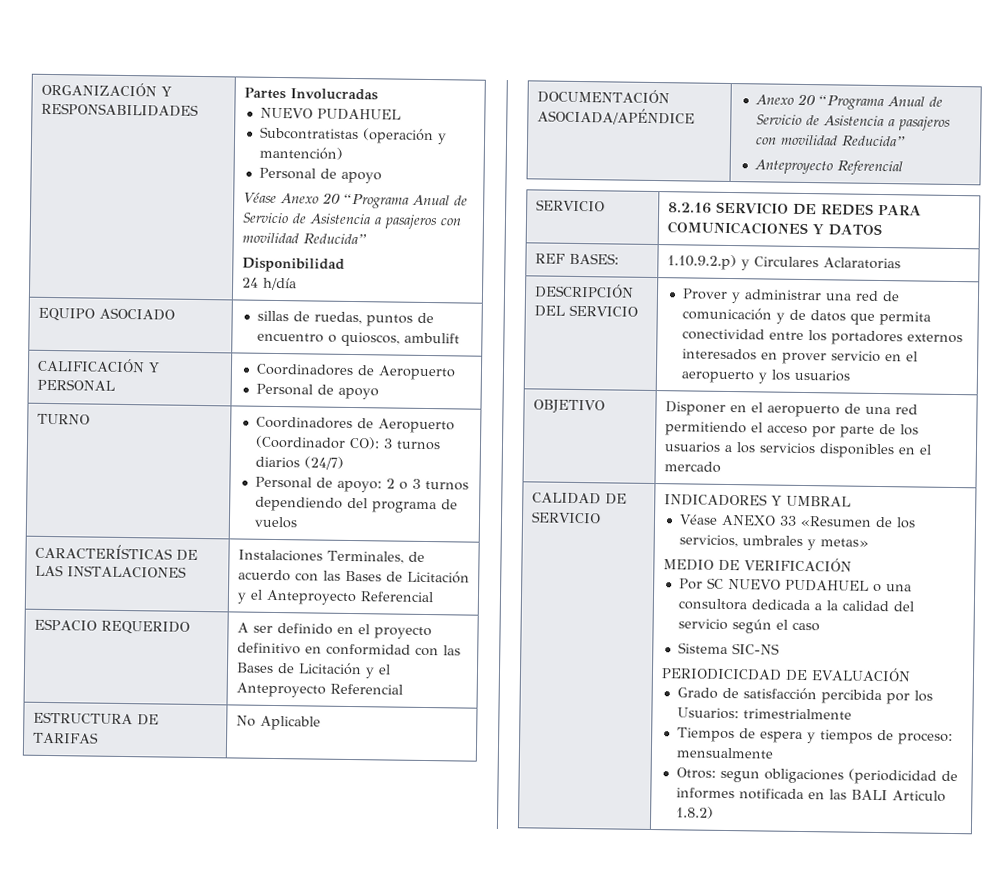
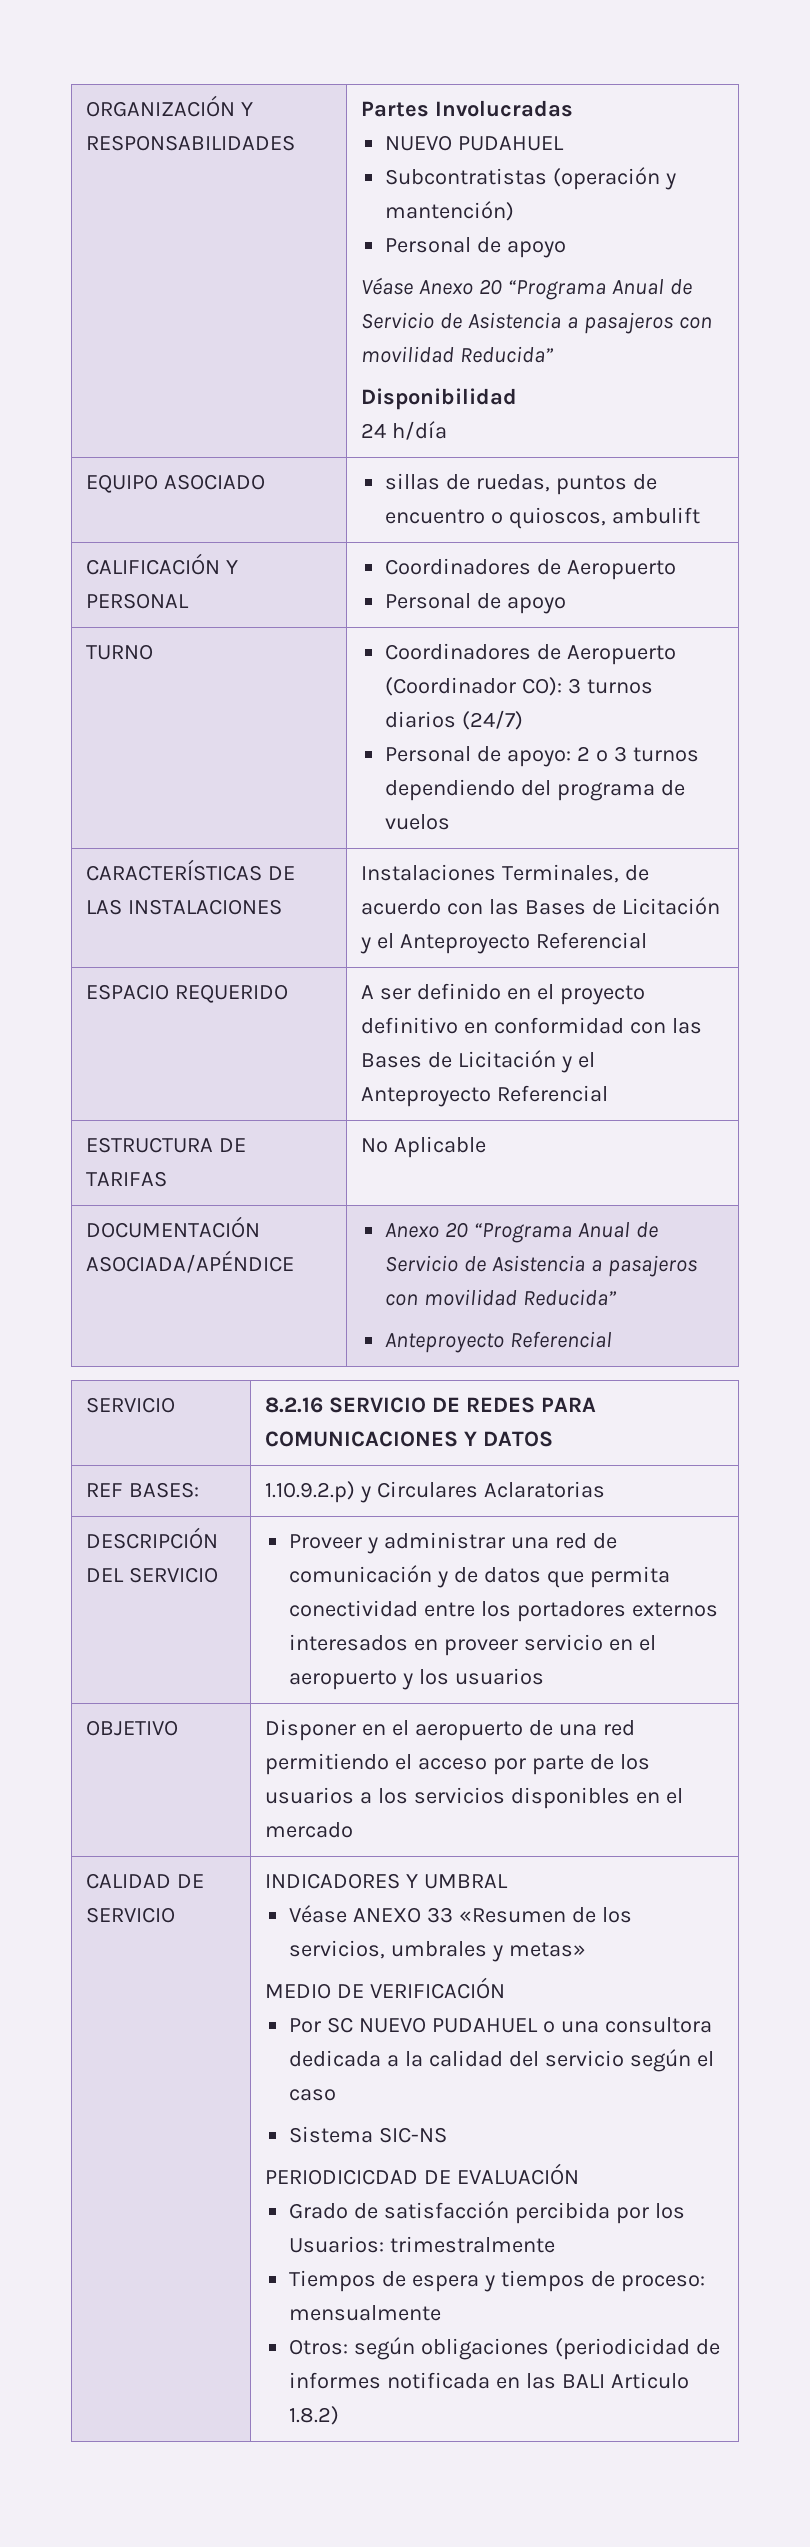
- DESCRIPCIÓN DEL SERVICIO | Prover y administrar una red de comunicación y de datos que permita conectividad entre los portadores externos interesados en prover servicio en el aeropuerto y los usuarios
+ DESCRIPCIÓN DEL SERVICIO | Proveer y administrar una red de comunicación y de datos que permita conectividad entre los portadores externos interesados en proveer servicio en el aeropuerto y los usuarios
- Grado de satisfacción percibida por los Usuarios: trimestrialmente
+ Grado de satisfacción percibida por los Usuarios: trimestralmente
- Otros: segun obligaciones (periodicidad de informes notificada en las BALI Articulo 1.8.2)
+ Otros: según obligaciones (periodicidad de informes notificada en las BALI Articulo 1.8.2)

